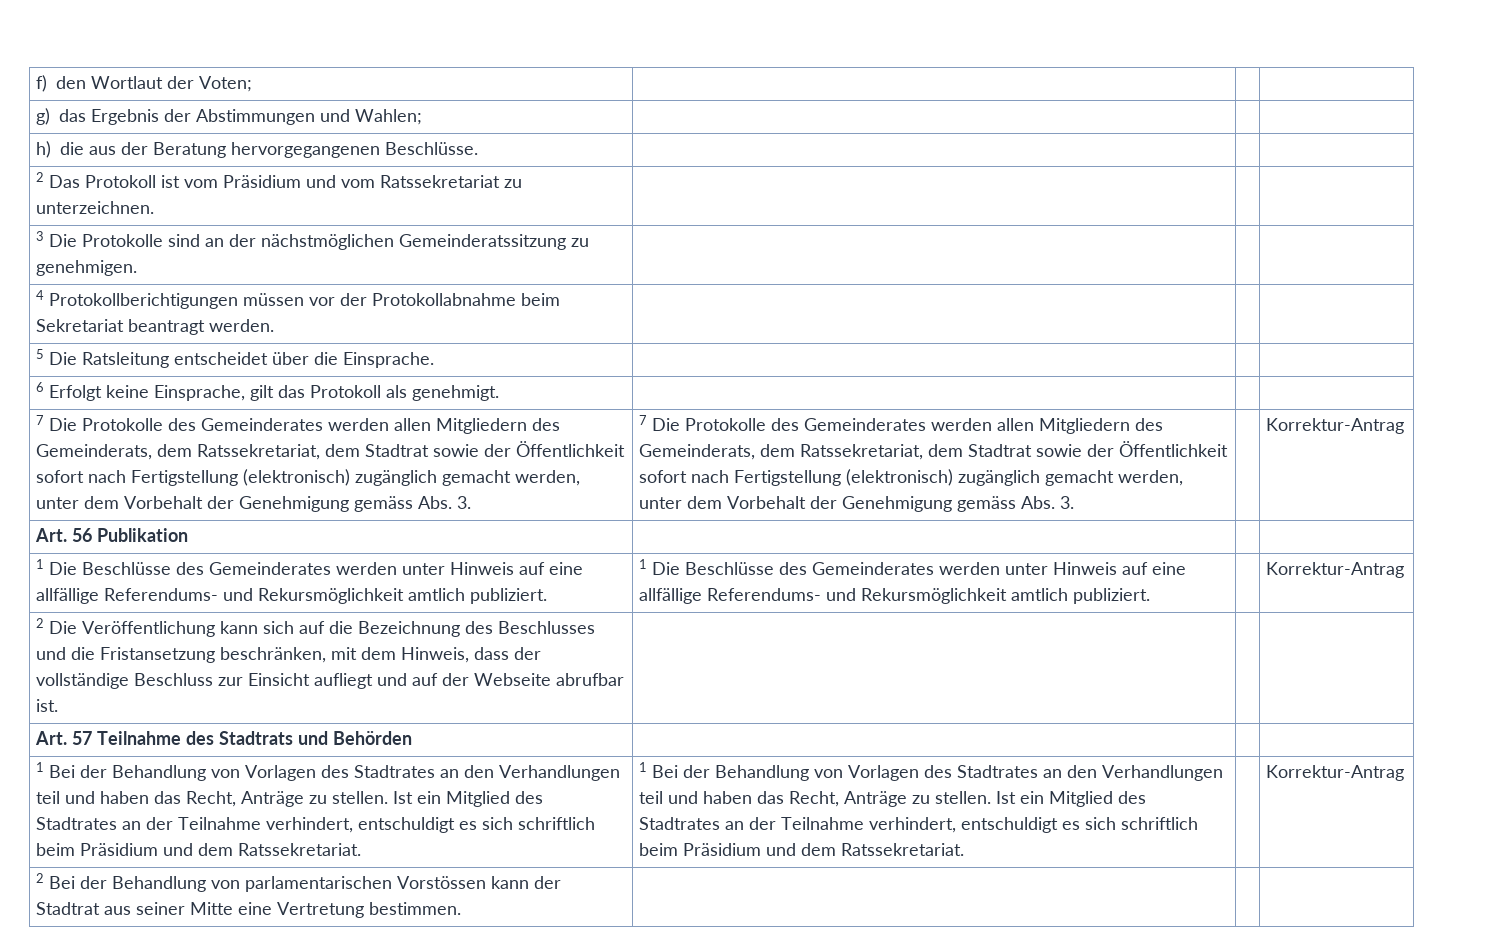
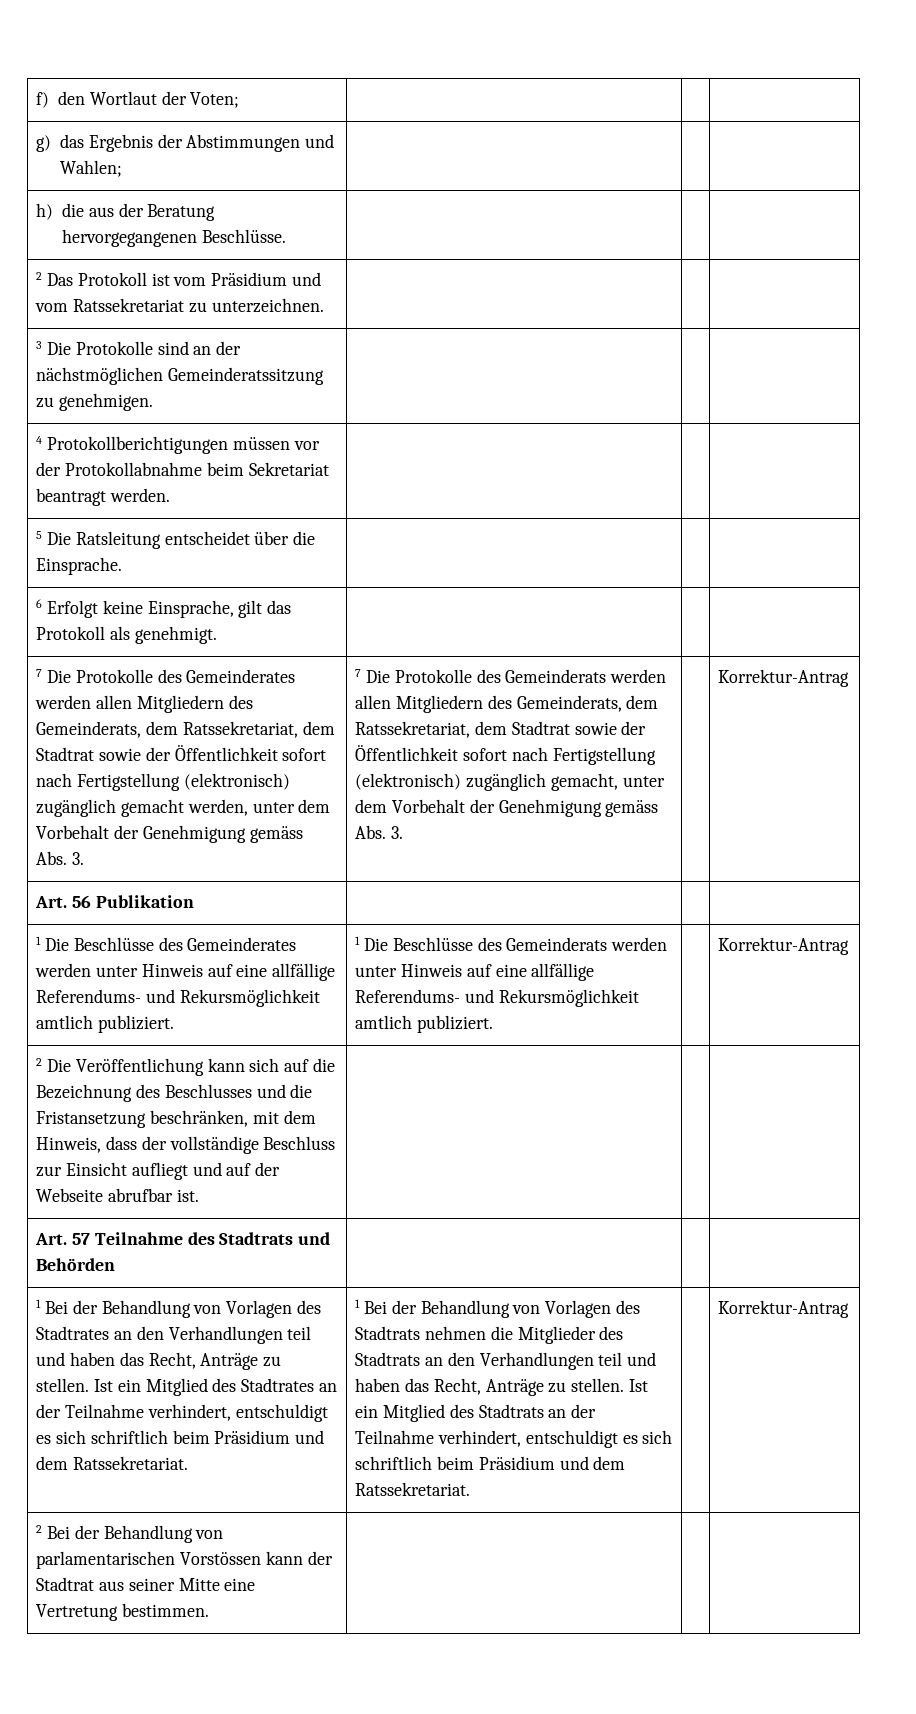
- 7 Die Protokolle des Gemeinderates werden allen Mitgliedern des Gemeinderats, dem Ratssekretariat, dem Stadtrat sowie der Öffentlichkeit sofort nach Fertigstellung (elektronisch) zugänglich gemacht werden, unter dem Vorbehalt der Genehmigung gemäss Abs. 3. | 7 Die Protokolle des Gemeinderates werden allen Mitgliedern des Gemeinderats, dem Ratssekretariat, dem Stadtrat sowie der Öffentlichkeit sofort nach Fertigstellung (elektronisch) zugänglich gemacht werden, unter dem Vorbehalt der Genehmigung gemäss Abs. 3.
+ 7 Die Protokolle des Gemeinderates werden allen Mitgliedern des Gemeinderats, dem Ratssekretariat, dem Stadtrat sowie der Öffentlichkeit sofort nach Fertigstellung (elektronisch) zugänglich gemacht werden, unter dem Vorbehalt der Genehmigung gemäss Abs. 3. | 7 Die Protokolle des Gemeinderats werden allen Mitgliedern des Gemeinderats, dem Ratssekretariat, dem Stadtrat sowie der Öffentlichkeit sofort nach Fertigstellung (elektronisch) zugänglich gemacht, unter dem Vorbehalt der Genehmigung gemäss Abs. 3.
- 1 Die Beschlüsse des Gemeinderates werden unter Hinweis auf eine allfällige Referendums- und Rekursmöglichkeit amtlich publiziert. | 1 Die Beschlüsse des Gemeinderates werden unter Hinweis auf eine allfällige Referendums- und Rekursmöglichkeit amtlich publiziert. | | Korrektur-Antrag
+ 1 Die Beschlüsse des Gemeinderates werden unter Hinweis auf eine allfällige Referendums- und Rekursmöglichkeit amtlich publiziert. | 1 Die Beschlüsse des Gemeinderats werden unter Hinweis auf eine allfällige Referendums- und Rekursmöglichkeit amtlich publiziert. | | Korrektur-Antrag
- Ist ein Mitglied des Stadtrates an der Teilnahme verhindert, entschuldigt es sich schriftlich beim Präsidium und dem Ratssekretariat. | 1 Bei der Behandlung von Vorlagen des Stadtrates an den Verhandlungen teil und haben das Recht, Anträge zu stellen. Ist ein Mitglied des Stadtrates an der Teilnahme verhindert, entschuldigt es sich schriftlich beim Präsidium und dem Ratssekretariat.
+ Ist ein Mitglied des Stadtrates an der Teilnahme verhindert, entschuldigt es sich schriftlich beim Präsidium und dem Ratssekretariat. | 1 Bei der Behandlung von Vorlagen des Stadtrats nehmen die Mitglieder des Stadtrats an den Verhandlungen teil und haben das Recht, Anträge zu stellen. Ist ein Mitglied des Stadtrats an der Teilnahme verhindert, entschuldigt es sich schriftlich beim Präsidium und dem Ratssekretariat.

